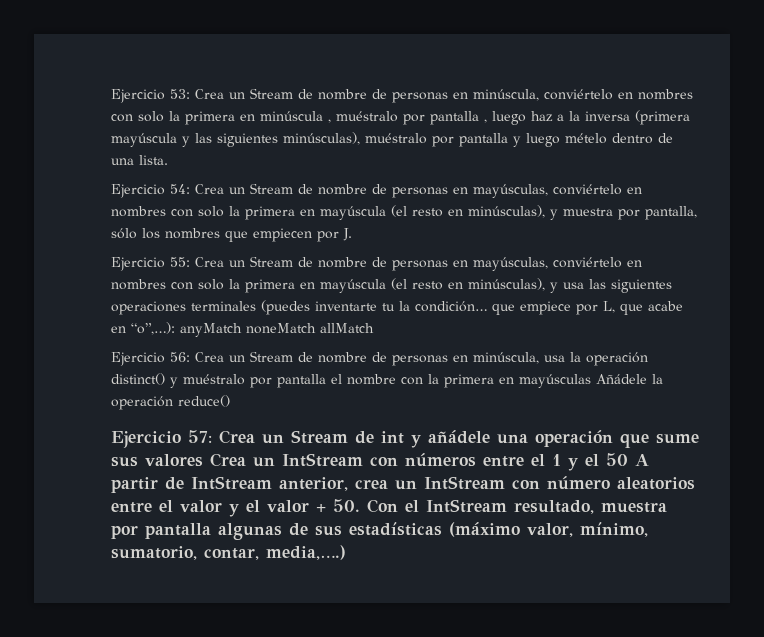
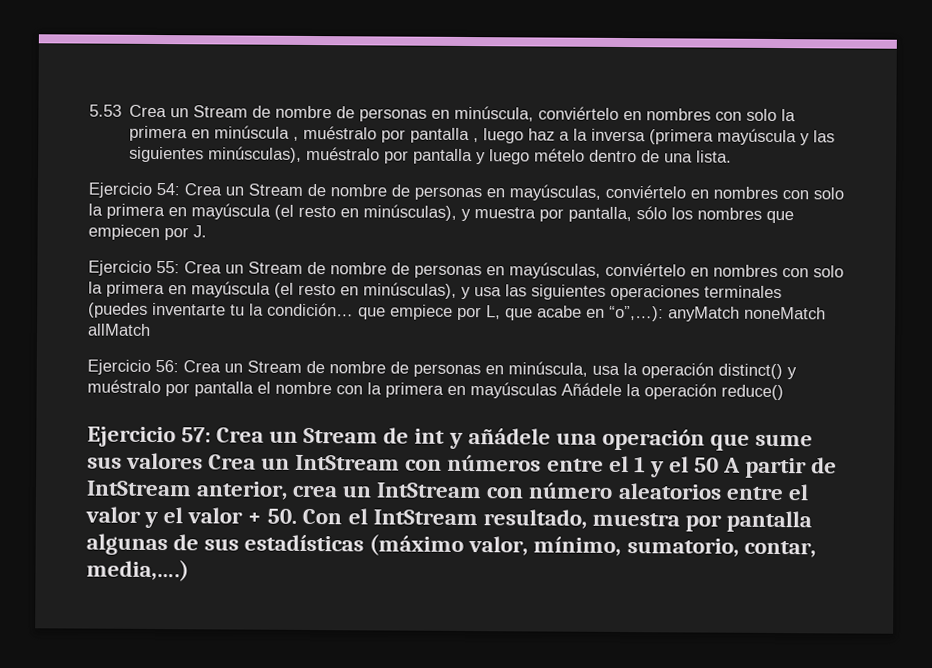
- Ejercicio 53: Crea un Stream de nombre de personas en minúscula, conviértelo en nombres con solo la primera en minúscula , muéstralo por pantalla , luego haz a la inversa (primera mayúscula y las siguientes minúsculas), muéstralo por pantalla y luego mételo dentro de una lista.
+ 5.53 Crea un Stream de nombre de personas en minúscula, conviértelo en nombres con solo la primera en minúscula , muéstralo por pantalla , luego haz a la inversa (primera mayúscula y las siguientes minúsculas), muéstralo por pantalla y luego mételo dentro de una lista.

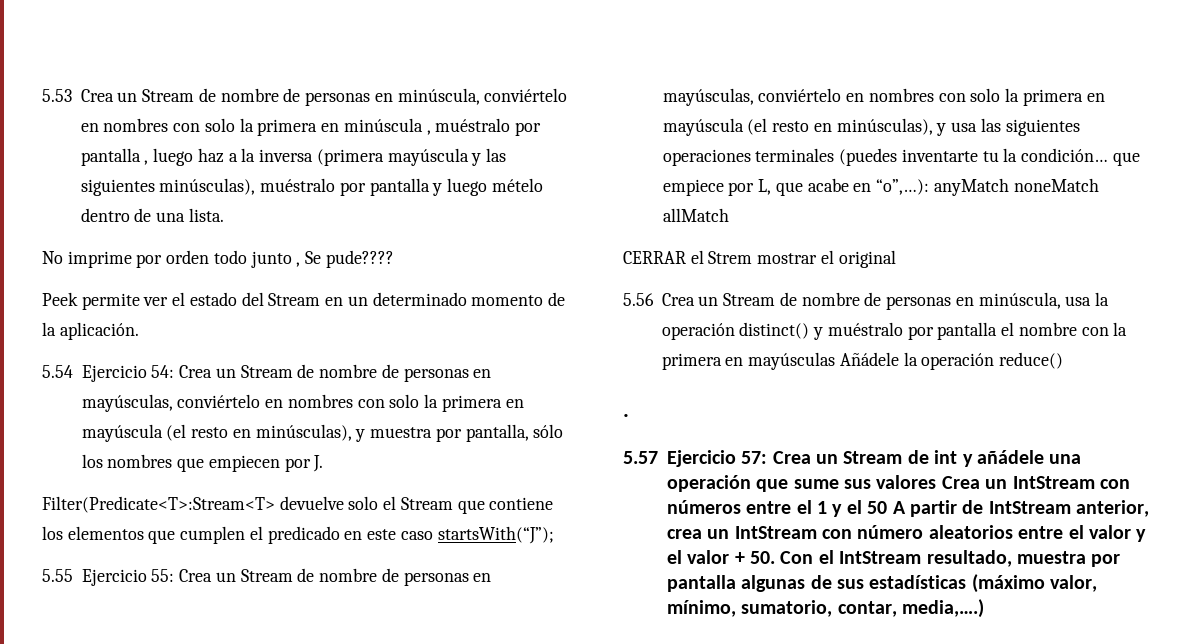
- Ejercicio 54: Crea un Stream de nombre de personas en mayúsculas, conviértelo en nombres con solo la primera en mayúscula (el resto en minúsculas), y muestra por pantalla, sólo los nombres que empiecen por J.
+ No imprime por orden todo junto , Se pude????
+ Peek permite ver el estado del Stream en un determinado momento de la aplicación.
+ 5.54 Ejercicio 54: Crea un Stream de nombre de personas en mayúsculas, conviértelo en nombres con solo la primera en mayúscula (el resto en minúsculas), y muestra por pantalla, sólo los nombres que empiecen por J.
- Ejercicio 55: Crea un Stream de nombre de personas en mayúsculas, conviértelo en nombres con solo la primera en mayúscula (el resto en minúsculas), y usa las siguientes operaciones terminales (puedes inventarte tu la condición… que empiece por L, que acabe en “o”,…): anyMatch noneMatch allMatch
+ Filter(Predicate<T>:Stream<T> devuelve solo el Stream que contiene los elementos que cumplen el predicado en este caso startsWith(“J”);
+ 5.55 Ejercicio 55: Crea un Stream de nombre de personas en mayúsculas, conviértelo en nombres con solo la primera en mayúscula (el resto en minúsculas), y usa las siguientes operaciones terminales (puedes inventarte tu la condición… que empiece por L, que acabe en “o”,…): anyMatch noneMatch allMatch
- Ejercicio 56: Crea un Stream de nombre de personas en minúscula, usa la operación distinct() y muéstralo por pantalla el nombre con la primera en mayúsculas Añádele la operación reduce()
+ CERRAR el Strem mostrar el original
+ 5.56 Crea un Stream de nombre de personas en minúscula, usa la operación distinct() y muéstralo por pantalla el nombre con la primera en mayúsculas Añádele la operación reduce()
- Ejercicio 57:
+ .
+ 5.57 Ejercicio 57:

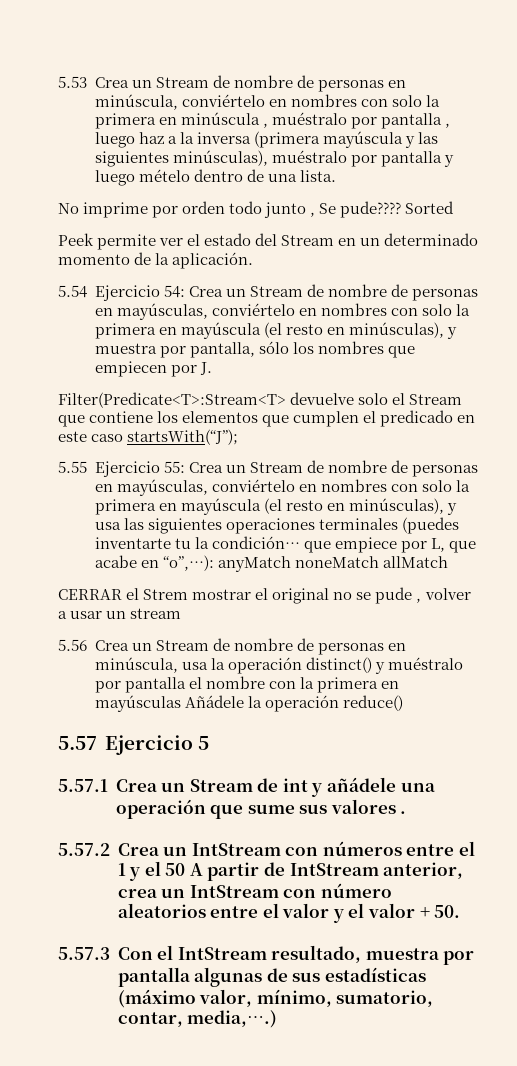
+ Sorted
- CERRAR el Strem mostrar el original
+ CERRAR el Strem mostrar el original no se pude , volver a usar un stream
- .
- 5.57 Ejercicio 57: Crea un Stream de int y añádele una operación que sume sus valores Crea un IntStream con números entre el 1 y el 50 A partir de IntStream anterior, crea un IntStream con número aleatorios entre el valor y el valor + 50. Con el IntStream resultado, muestra por pantalla algunas de sus estadísticas (máximo valor, mínimo, sumatorio, contar, media,….)
+ 5.57 Ejercicio 5
+ 5.57.1 Crea un Stream de int y añádele una operación que sume sus valores .
+ 5.57.2 Crea un IntStream con números entre el 1 y el 50 A partir de IntStream anterior, crea un IntStream con número aleatorios entre el valor y el valor + 50.
+ 5.57.3 Con el IntStream resultado, muestra por pantalla algunas de sus estadísticas (máximo valor, mínimo, sumatorio, contar, media,….)

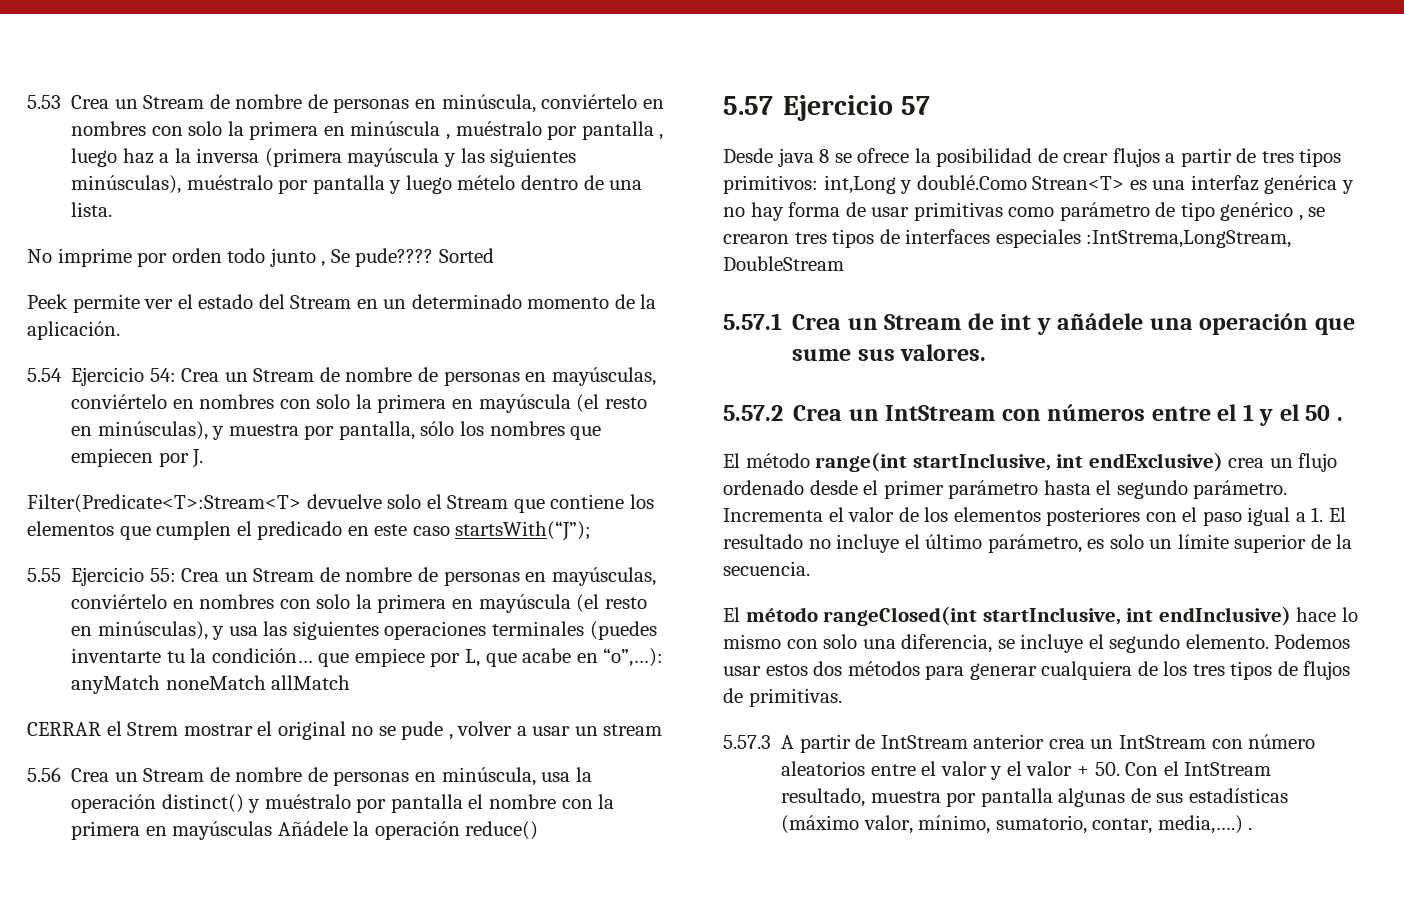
- 5.57 Ejercicio 5
+ 5.57 Ejercicio 57
+ Desde java 8 se ofrece la posibilidad de crear flujos a partir de tres tipos primitivos: int,Long y doublé.Como Strean<T> es una interfaz genérica y no hay forma de usar primitivas como parámetro de tipo genérico , se crearon tres tipos de interfaces especiales :IntStrema,LongStream, DoubleStream
- 5.57.1 Crea un Stream de int y añádele una operación que sume sus valores .
+ 5.57.1 Crea un Stream de int y añádele una operación que sume sus valores.
- 5.57.2 Crea un IntStream con números entre el 1 y el 50 A partir de IntStream anterior, crea un IntStream con número aleatorios entre el valor y el valor + 50.
- 5.57.3 Con el IntStream resultado, muestra por pantalla algunas de sus estadísticas (máximo valor, mínimo, sumatorio, contar, media,….)
+ 5.57.2 Crea un IntStream con números entre el 1 y el 50 .
+ El método range(int startInclusive, int endExclusive) crea un flujo ordenado desde el primer parámetro hasta el segundo parámetro. Incrementa el valor de los elementos posteriores con el paso igual a 1. El resultado no incluye el último parámetro, es solo un límite superior de la secuencia.
+ El método rangeClosed(int startInclusive, int endInclusive) hace lo mismo con solo una diferencia, se incluye el segundo elemento. Podemos usar estos dos métodos para generar cualquiera de los tres tipos de flujos de primitivas.
+ 5.57.3 A partir de IntStream anterior crea un IntStream con número aleatorios entre el valor y el valor + 50. Con el IntStream resultado, muestra por pantalla algunas de sus estadísticas (máximo valor, mínimo, sumatorio, contar, media,….) .

